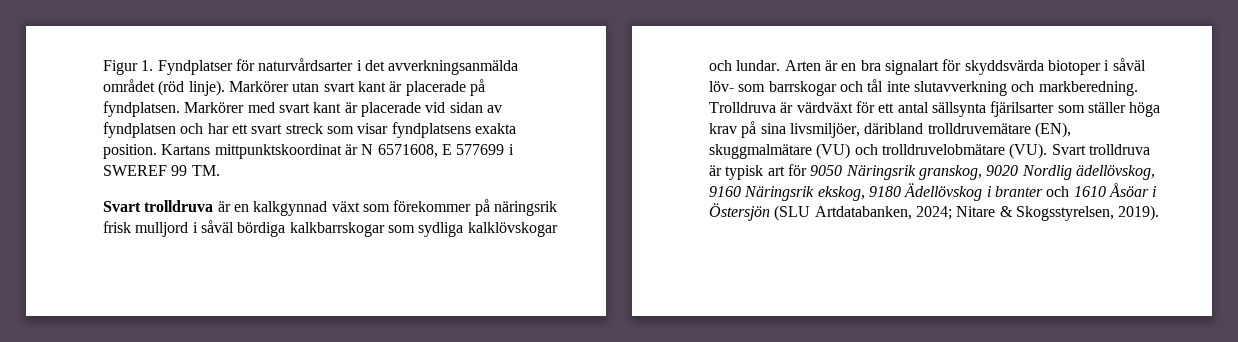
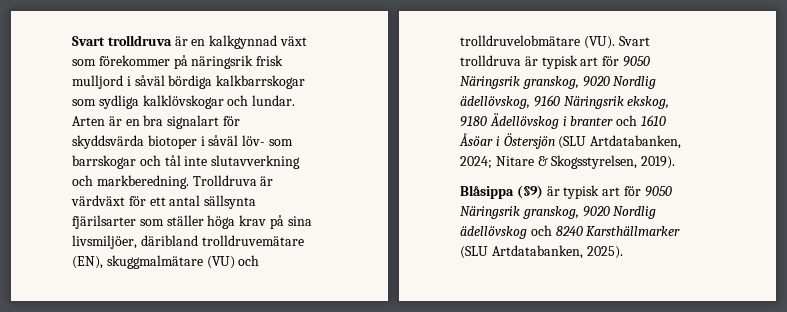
- Figur 1. Fyndplatser för naturvårdsarter i det avverkningsanmälda området (röd linje). Markörer utan svart kant är placerade på fyndplatsen. Markörer med svart kant är placerade vid sidan av fyndplatsen och har ett svart streck som visar fyndplatsens exakta position. Kartans mittpunktskoordinat är N 6571608, E 577699 i SWEREF 99 TM.
+ Blåsippa (§9) är typisk art för 9050 Näringsrik granskog, 9020 Nordlig ädellövskog och 8240 Karsthällmarker (SLU Artdatabanken, 2025).

